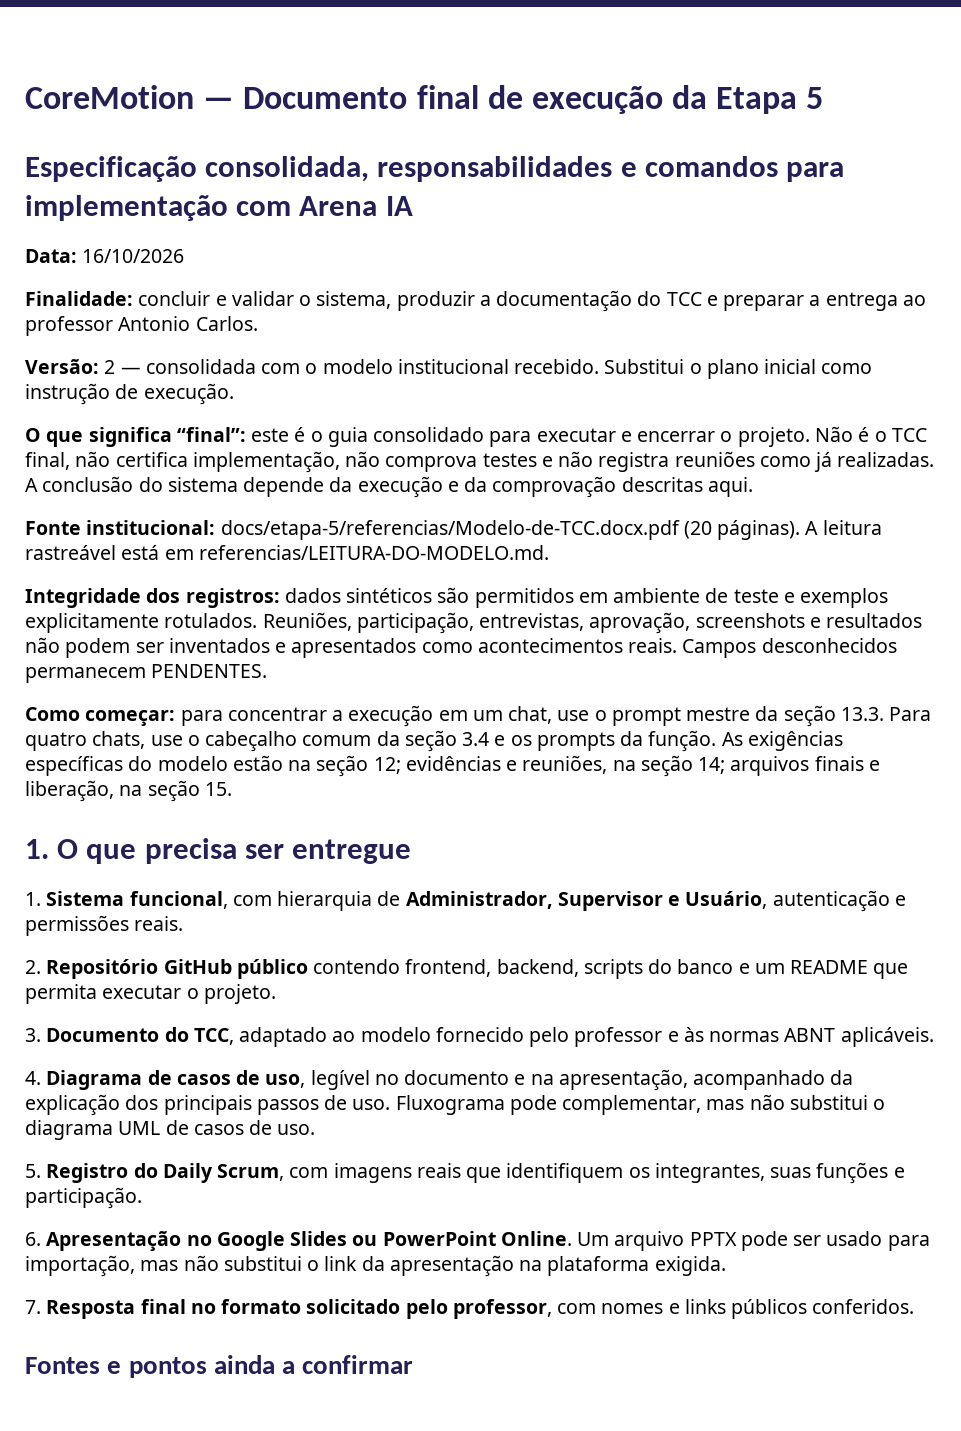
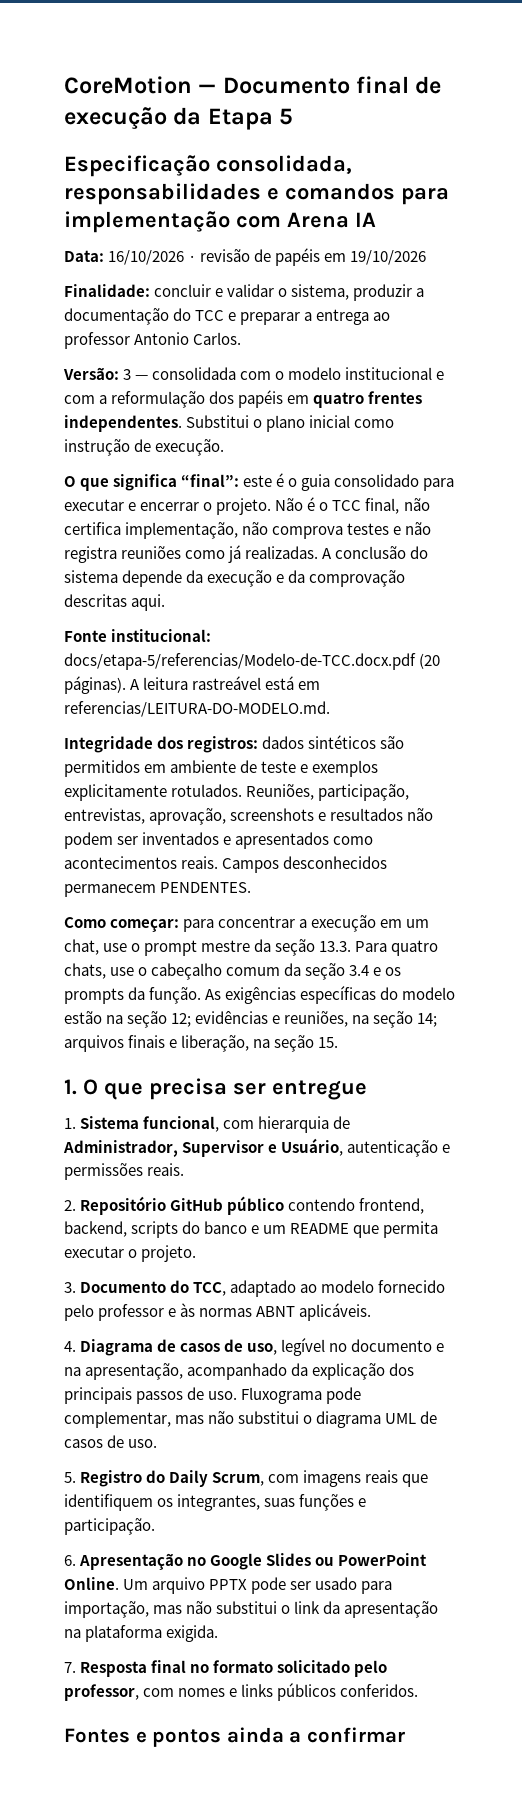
- Data: 16/10/2026
+ Data: 16/10/2026 · revisão de papéis em 19/10/2026
- Versão: 2 — consolidada com o modelo institucional recebido.
+ Versão: 3 — consolidada com o modelo institucional e com a reformulação dos papéis em quatro frentes independentes.

